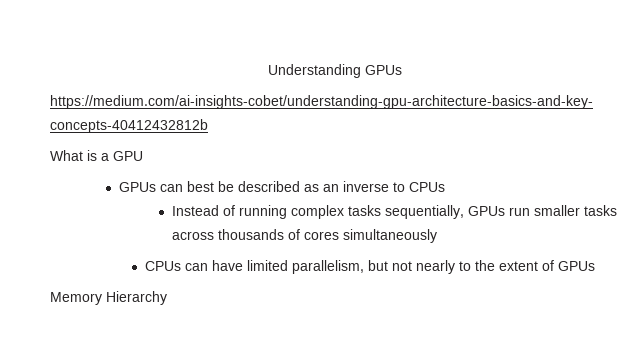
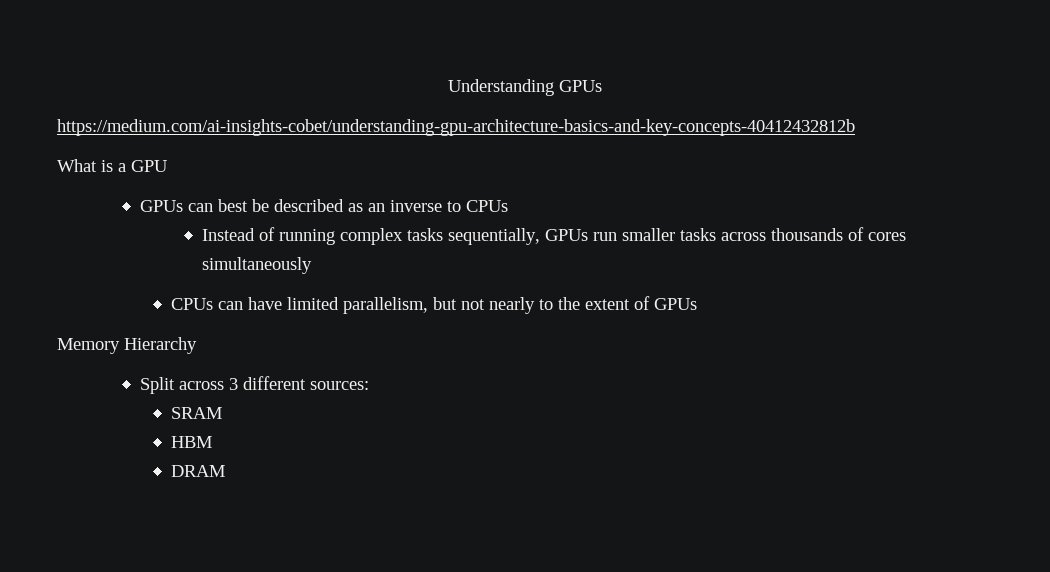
+ Split across 3 different sources:
+ SRAM
+ HBM
+ DRAM

